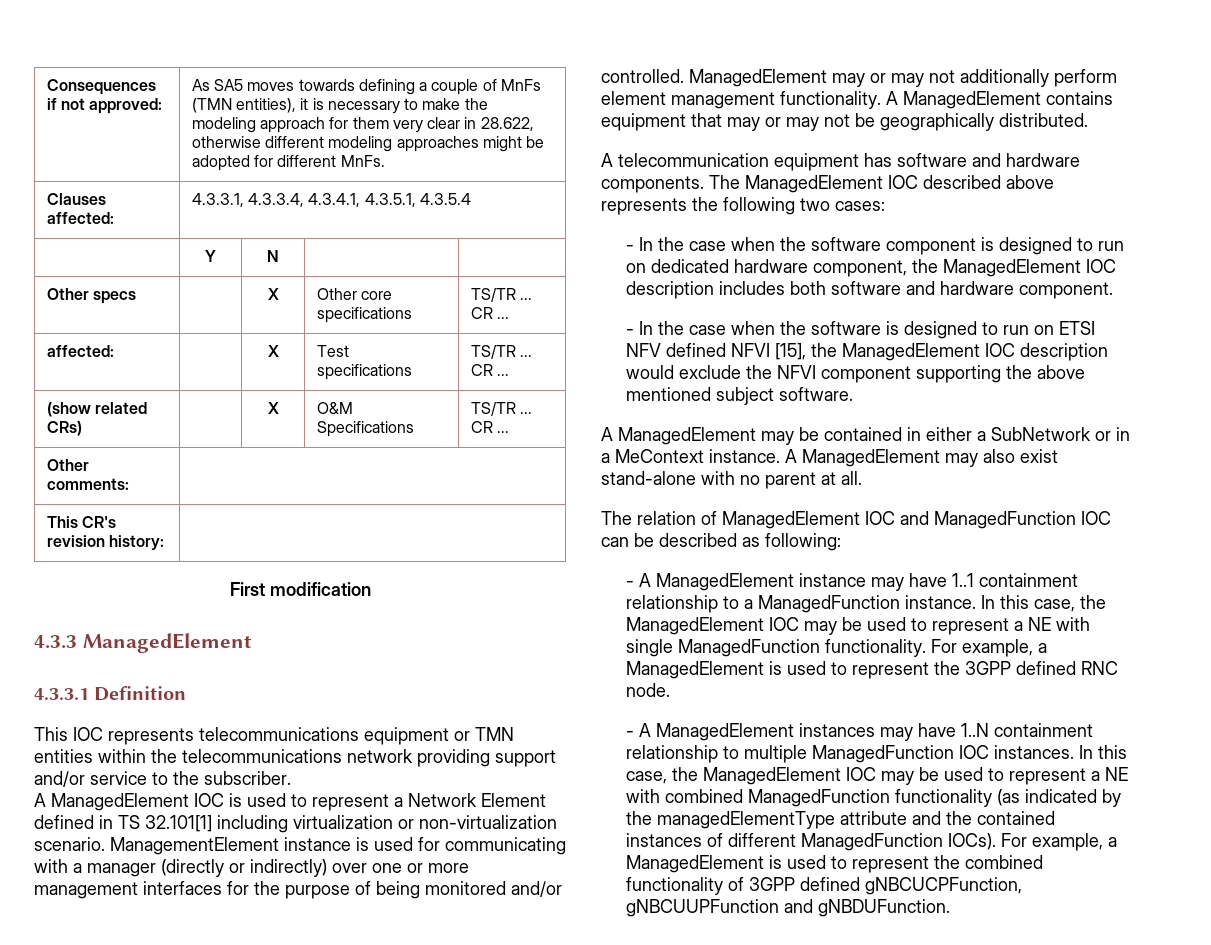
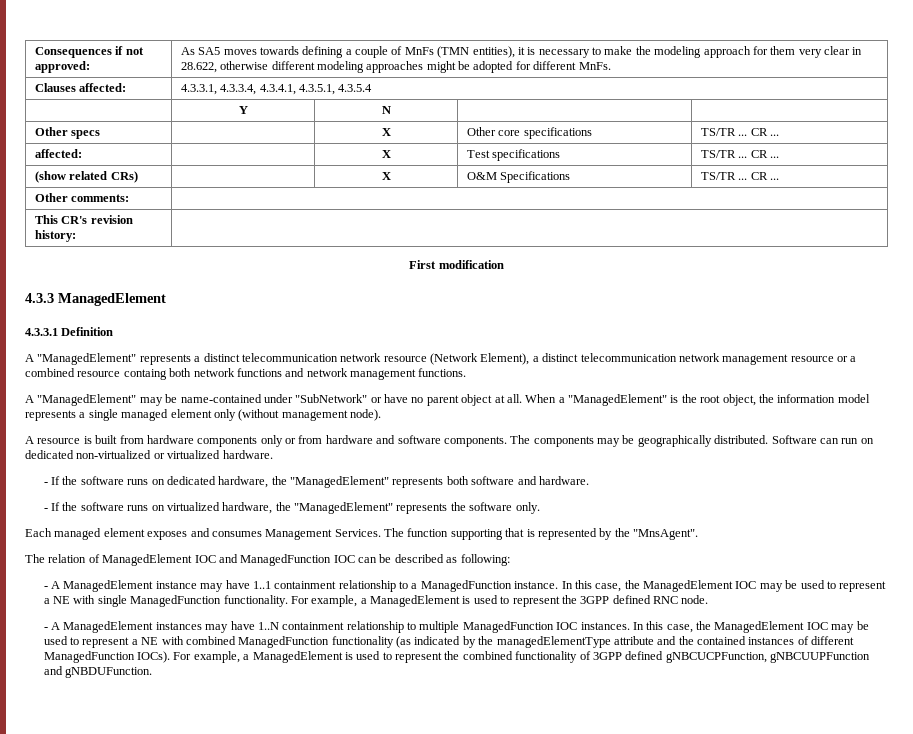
- This IOC represents telecommunications equipment or TMN entities within the telecommunications network providing support and/or service to the subscriber.
- A ManagedElement IOC is used to represent a Network Element defined in TS 32.101[1] including virtualization or non-virtualization scenario. ManagementElement instance is used for communicating with a manager (directly or indirectly) over one or more management interfaces for the purpose of being monitored and/or controlled. ManagedElement may or may not additionally perform element management functionality. A ManagedElement contains equipment that may or may not be geographically distributed.
- A telecommunication equipment has software and hardware components. The ManagedElement IOC described above represents the following two cases:
- - In the case when the software component is designed to run on dedicated hardware component, the ManagedElement IOC description includes both software and hardware component.
- - In the case when the software is designed to run on ETSI NFV defined NFVI [15], the ManagedElement IOC description would exclude the NFVI component supporting the above mentioned subject software.
- A ManagedElement may be contained in either a SubNetwork or in a MeContext instance. A ManagedElement may also exist stand-alone with no parent at all.
+ A "ManagedElement" represents a distinct telecommunication network resource (Network Element), a distinct telecommunication network management resource or a combined resource containg both network functions and network management functions.
+ A "ManagedElement" may be name-contained under "SubNetwork" or have no parent object at all. When a "ManagedElement" is the root object, the information model represents a single managed element only (without management node).
+ A resource is built from hardware components only or from hardware and software components. The components may be geographically distributed. Software can run on dedicated non-virtualized or virtualized hardware.
+ - If the software runs on dedicated hardware, the "ManagedElement" represents both software and hardware.
+ - If the software runs on virtualized hardware, the "ManagedElement" represents the software only.
+ Each managed element exposes and consumes Management Services. The function supporting that is represented by the "MnsAgent".

